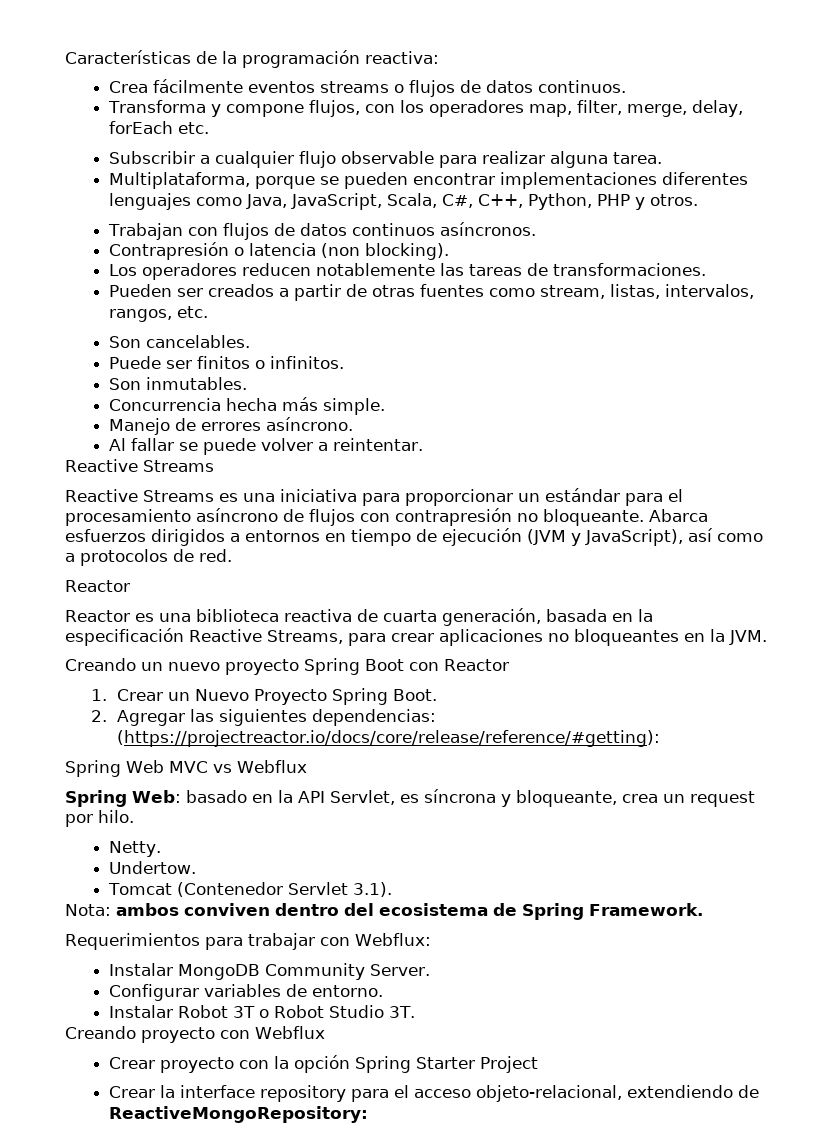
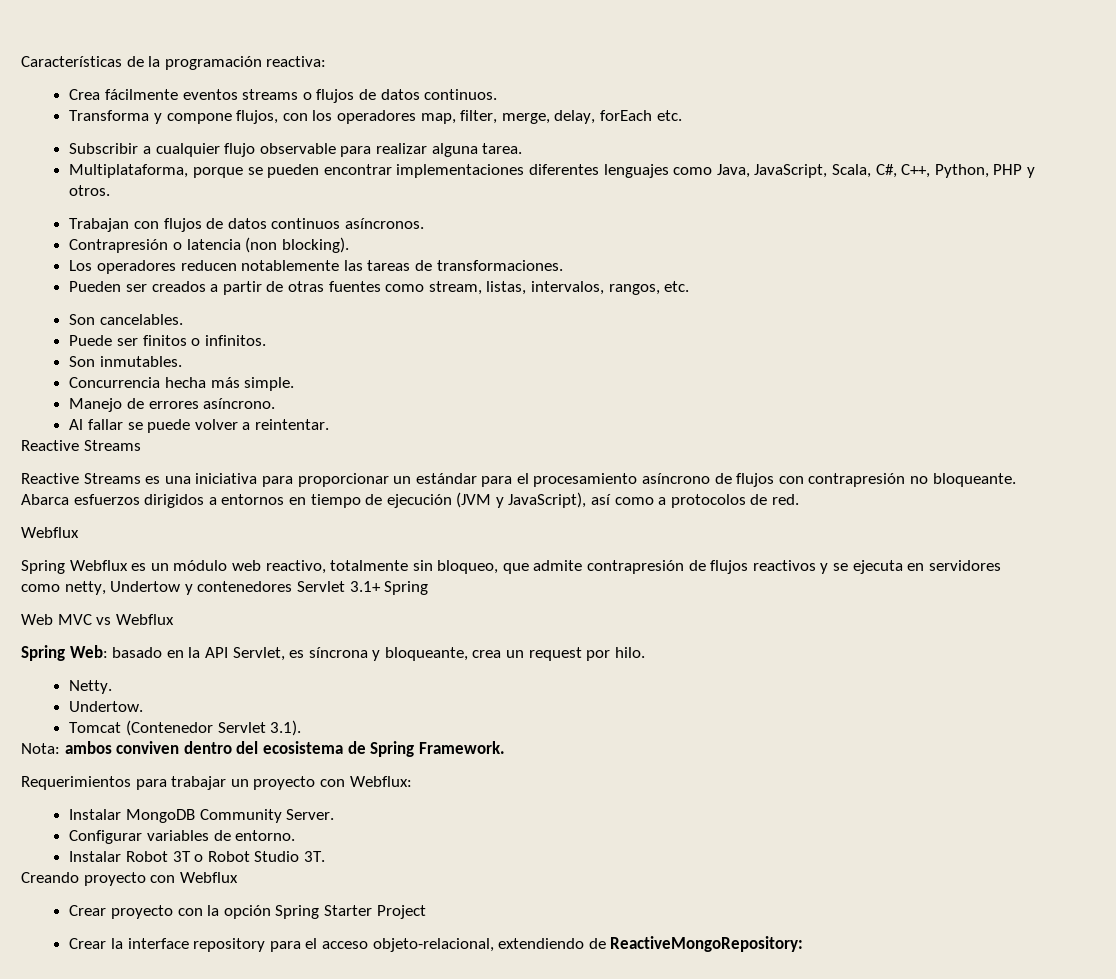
  Abarca esfuerzos dirigidos a entornos en tiempo de ejecución (JVM y JavaScript), así como a protocolos de red.
- Reactor
- Reactor es una biblioteca reactiva de cuarta generación, basada en la especificación Reactive Streams, para crear aplicaciones no bloqueantes en la JVM.
- Creando un nuevo proyecto Spring Boot con Reactor
- 1. Crear un Nuevo Proyecto Spring Boot.
- 2. Agregar las siguientes dependencias: (https://projectreactor.io/docs/core/release/reference/#getting):
- Spring Web MVC vs Webflux
+ Webflux
+ Spring Webflux es un módulo web reactivo, totalmente sin bloqueo, que admite contrapresión de flujos reactivos y se ejecuta en servidores como netty, Undertow y contenedores Servlet 3.1+ Spring
+ Web MVC vs Webflux
- Requerimientos para trabajar con Webflux:
+ Requerimientos para trabajar un proyecto con Webflux:

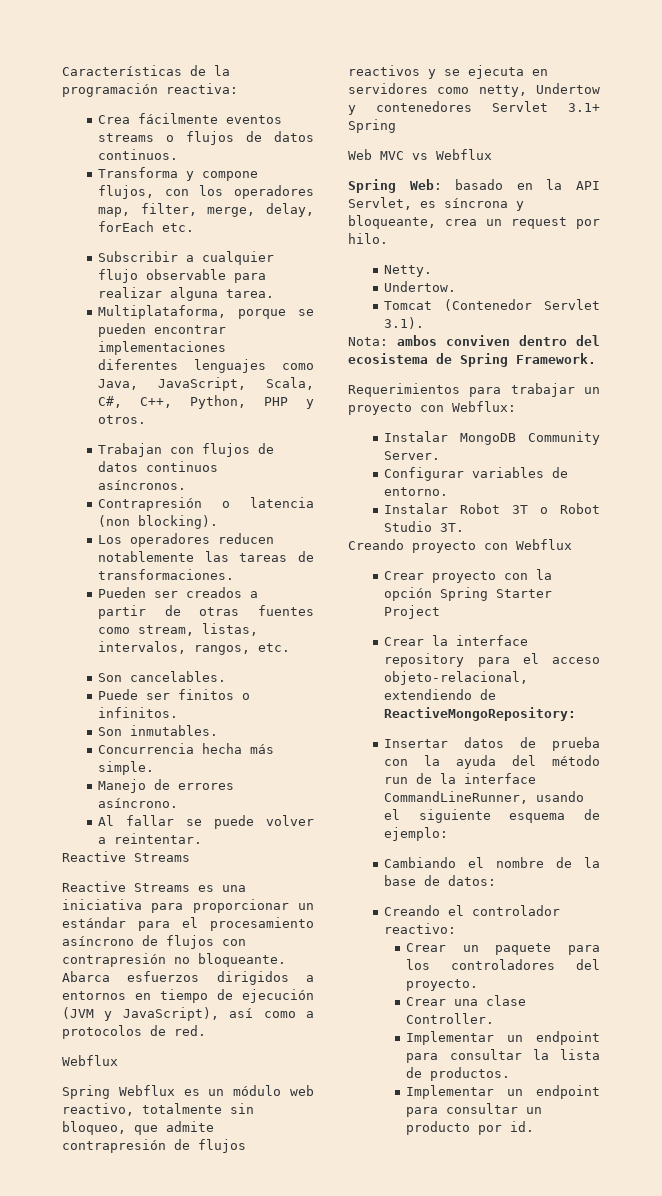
+ Insertar datos de prueba con la ayuda del método run de la interface CommandLineRunner, usando el siguiente esquema de ejemplo:
+ Cambiando el nombre de la base de datos:
+ Creando el controlador reactivo:
+ Crear un paquete para los controladores del proyecto.
+ Crear una clase Controller.
+ Implementar un endpoint para consultar la lista de productos.
+ Implementar un endpoint para consultar un producto por id.

